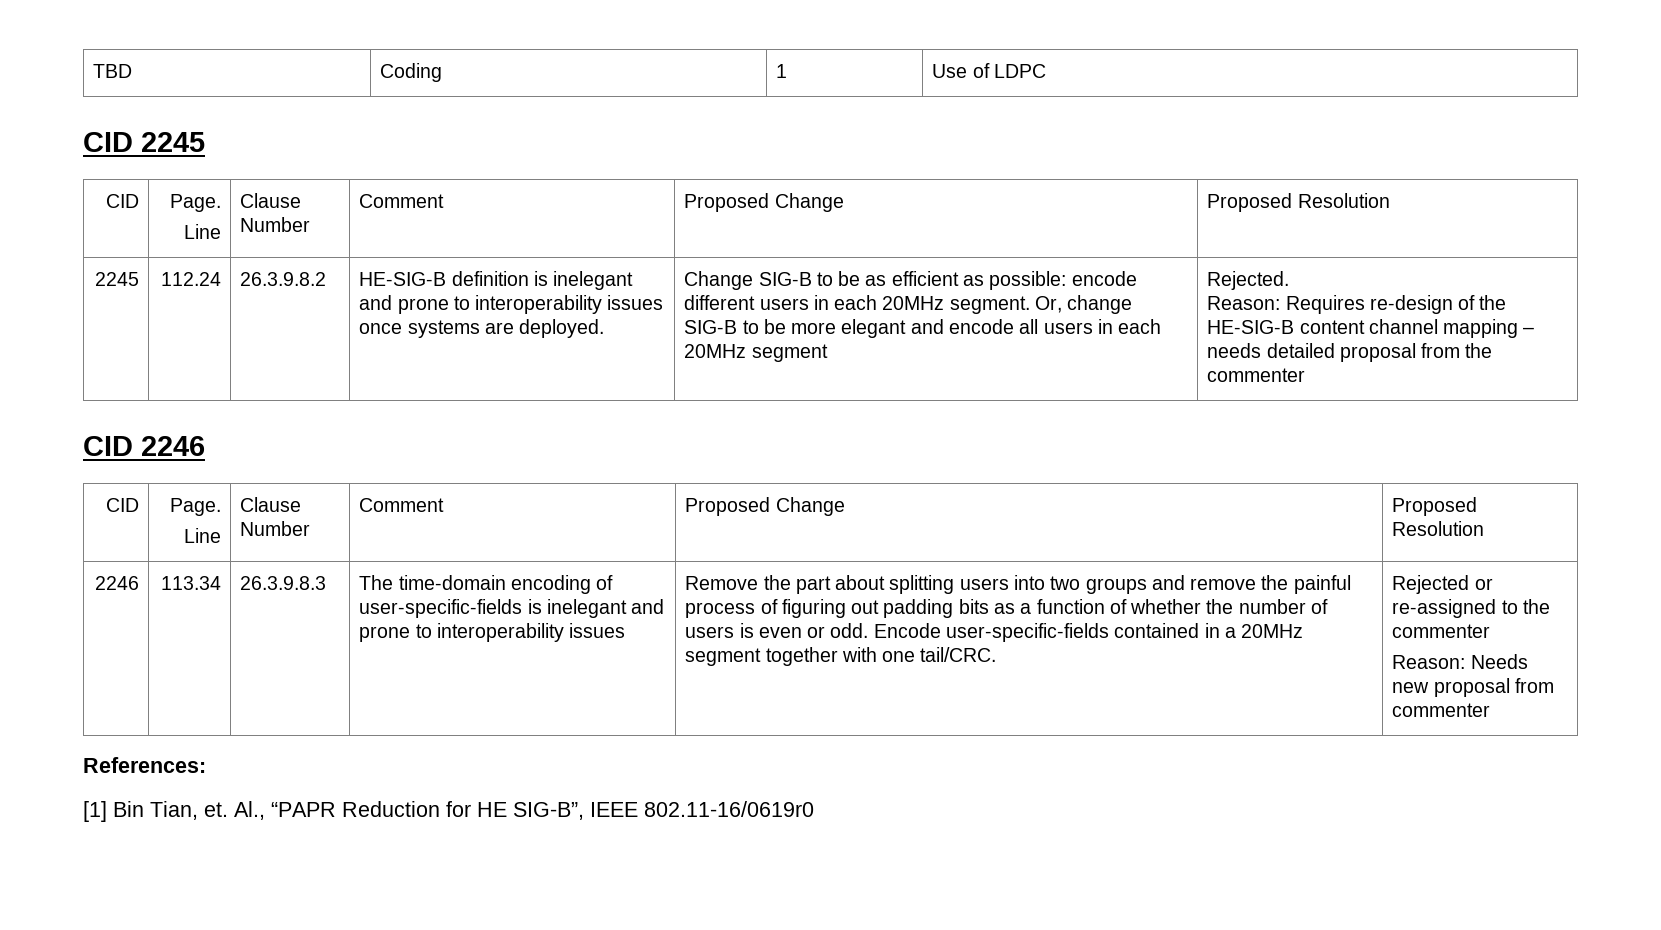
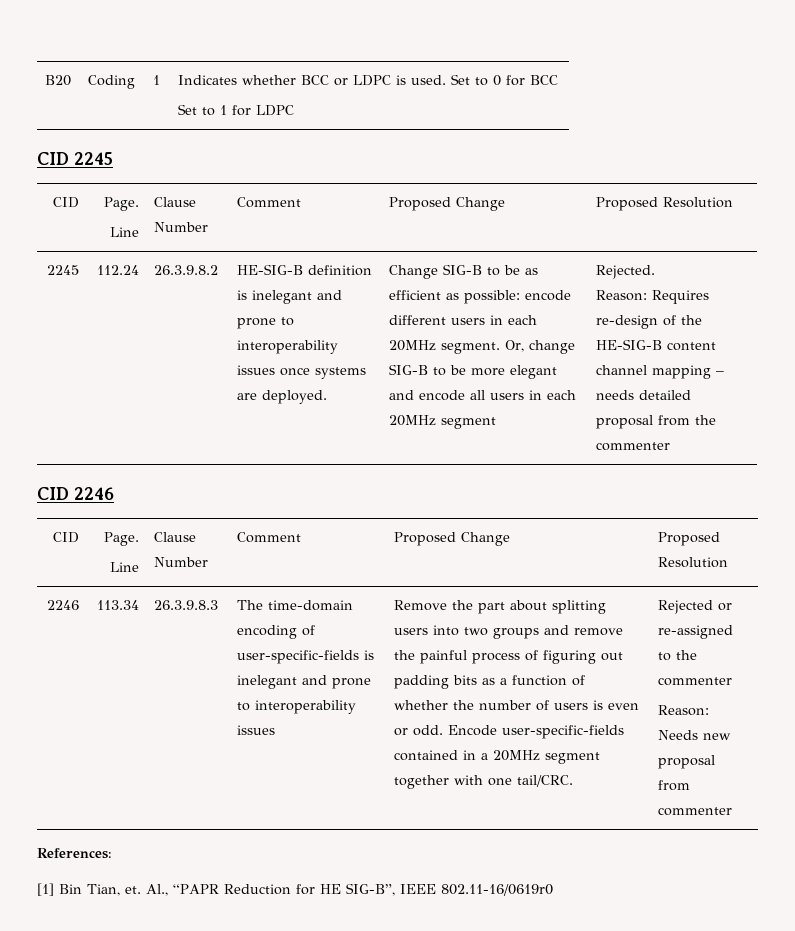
- TBD | Coding | 1 | Use of LDPC
+ B20 | Coding | 1 | Indicates whether BCC or LDPC is used. Set to 0 for BCC
+ Set to 1 for LDPC

